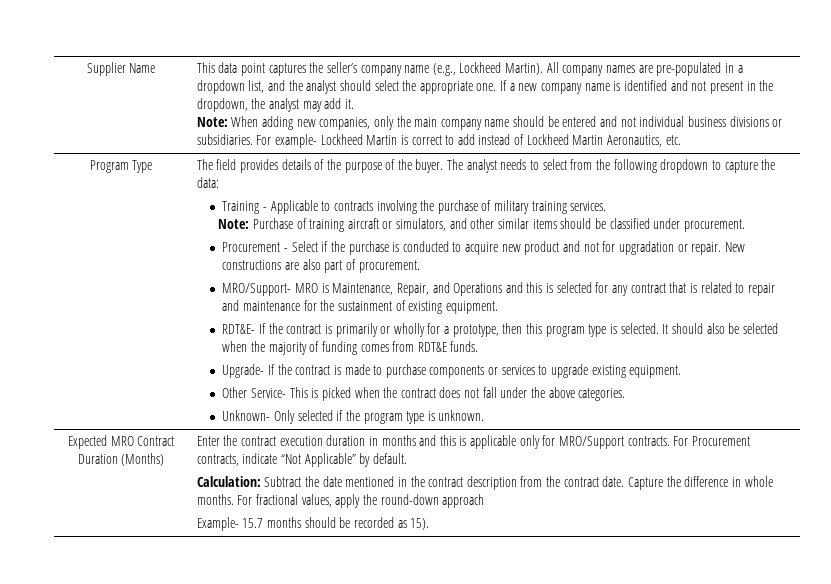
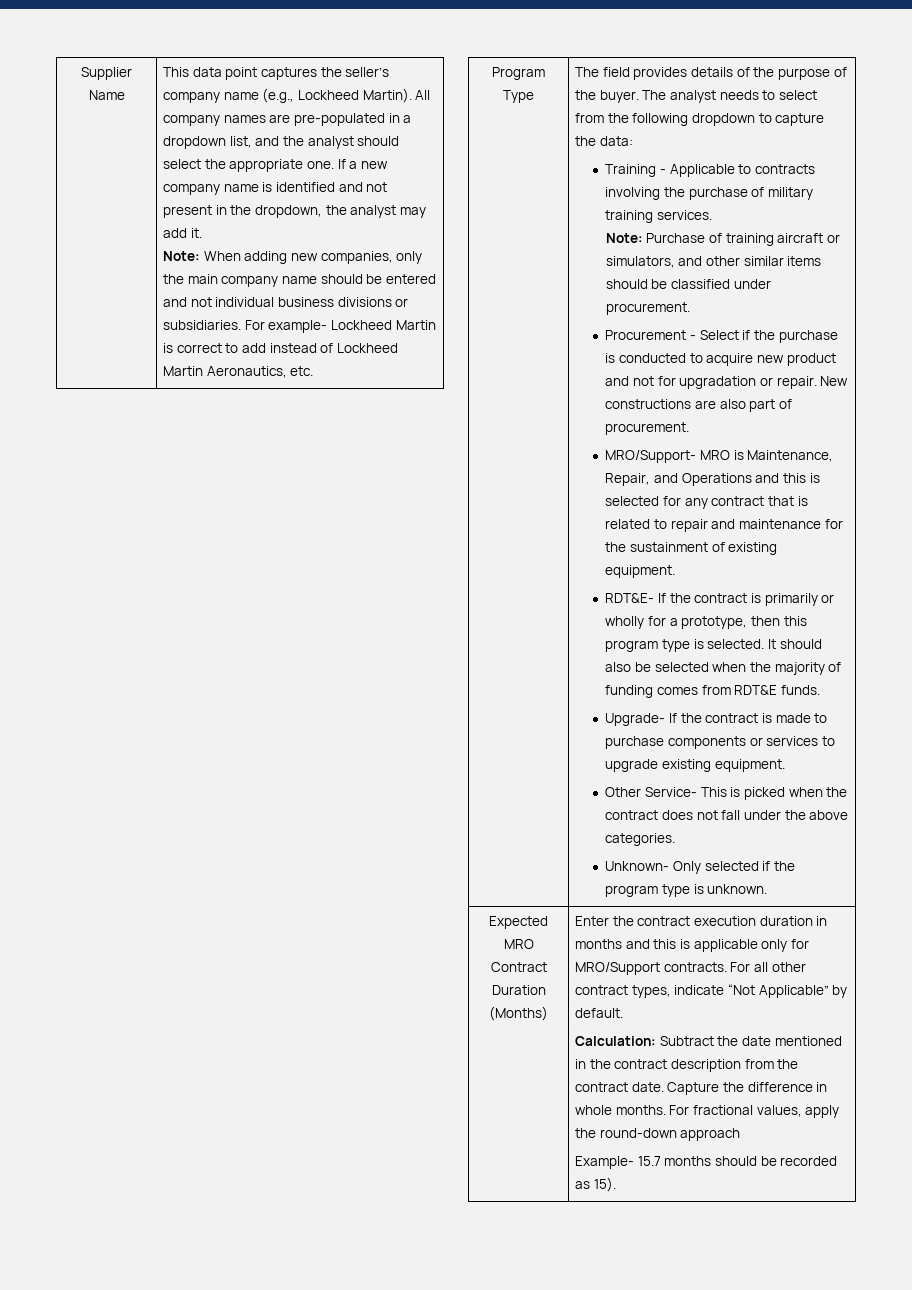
- For Procurement contracts, indicate “Not Applicable” by default.
+ For all other contract types, indicate “Not Applicable” by default.

